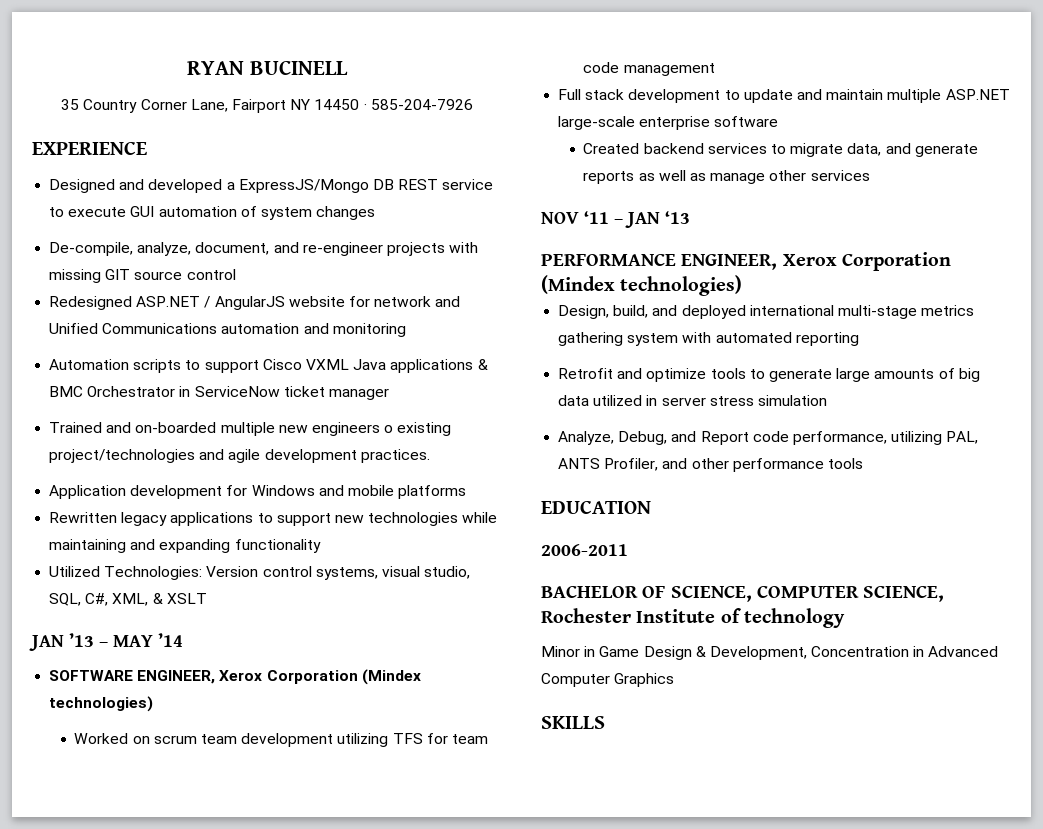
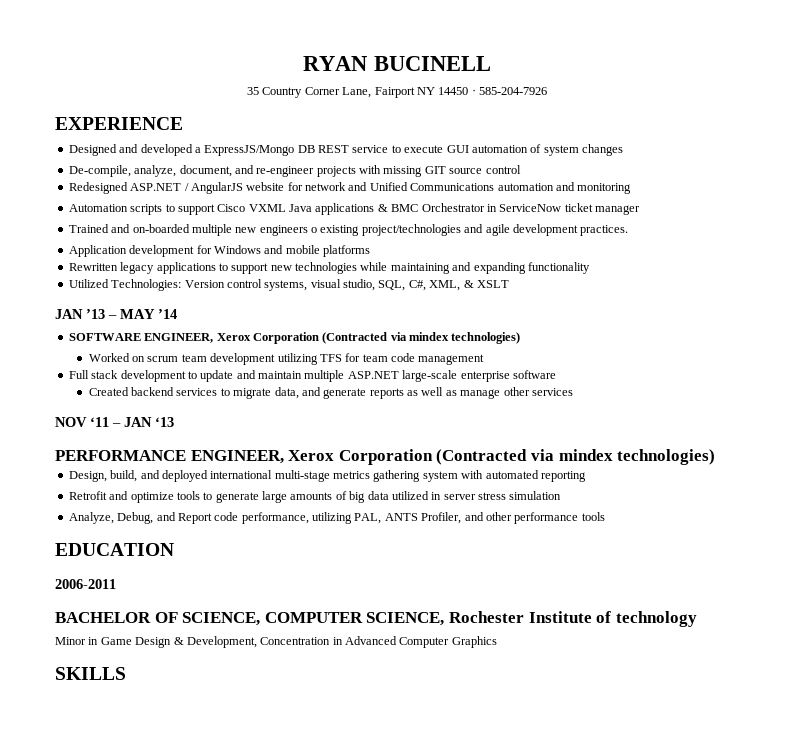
- SOFTWARE ENGINEER, Xerox Corporation (Mindex technologies)
+ SOFTWARE ENGINEER, Xerox Corporation (Contracted via mindex technologies)
- PERFORMANCE ENGINEER, Xerox Corporation (Mindex technologies)
+ PERFORMANCE ENGINEER, Xerox Corporation (Contracted via mindex technologies)

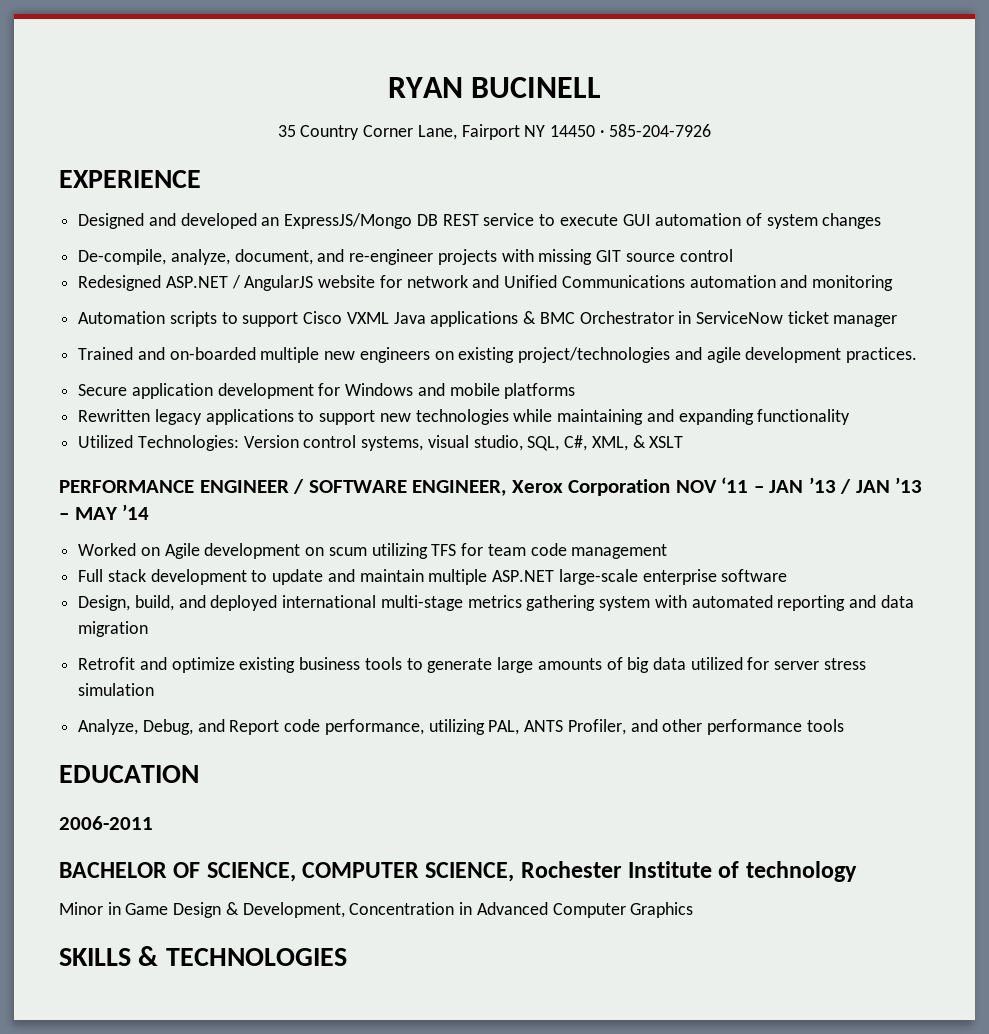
- Designed and developed a ExpressJS/Mongo DB REST service to execute GUI automation of system changes
+ Designed and developed an ExpressJS/Mongo DB REST service to execute GUI automation of system changes
- Trained and on-boarded multiple new engineers o existing project/technologies and agile development practices.
+ Trained and on-boarded multiple new engineers on existing project/technologies and agile development practices.
- Application development for Windows and mobile platforms
+ Secure application development for Windows and mobile platforms
- JAN ’13 – MAY ’14
+ PERFORMANCE ENGINEER / SOFTWARE ENGINEER, Xerox Corporation NOV ‘11 – JAN ’13 / JAN ’13 – MAY ’14
- SOFTWARE ENGINEER, Xerox Corporation (Contracted via mindex technologies)
- Worked on scrum team development utilizing TFS for team code management
+ Worked on Agile development on scum utilizing TFS for team code management
- Created backend services to migrate data, and generate reports as well as manage other services
- NOV ‘11 – JAN ‘13
- PERFORMANCE ENGINEER, Xerox Corporation (Contracted via mindex technologies)
- Design, build, and deployed international multi-stage metrics gathering system with automated reporting
+ Design, build, and deployed international multi-stage metrics gathering system with automated reporting and data migration
- Retrofit and optimize tools to generate large amounts of big data utilized in server stress simulation
+ Retrofit and optimize existing business tools to generate large amounts of big data utilized for server stress simulation
- SKILLS
+ SKILLS & TECHNOLOGIES

